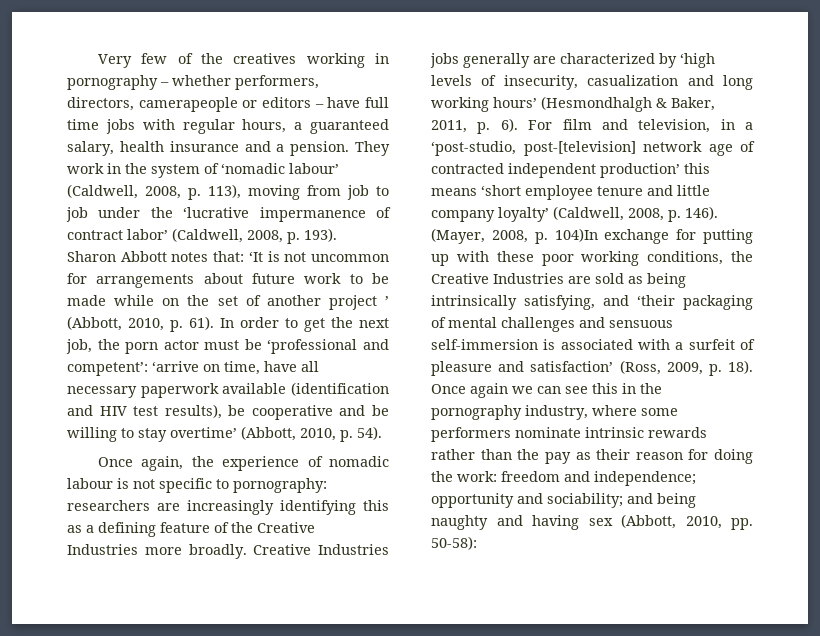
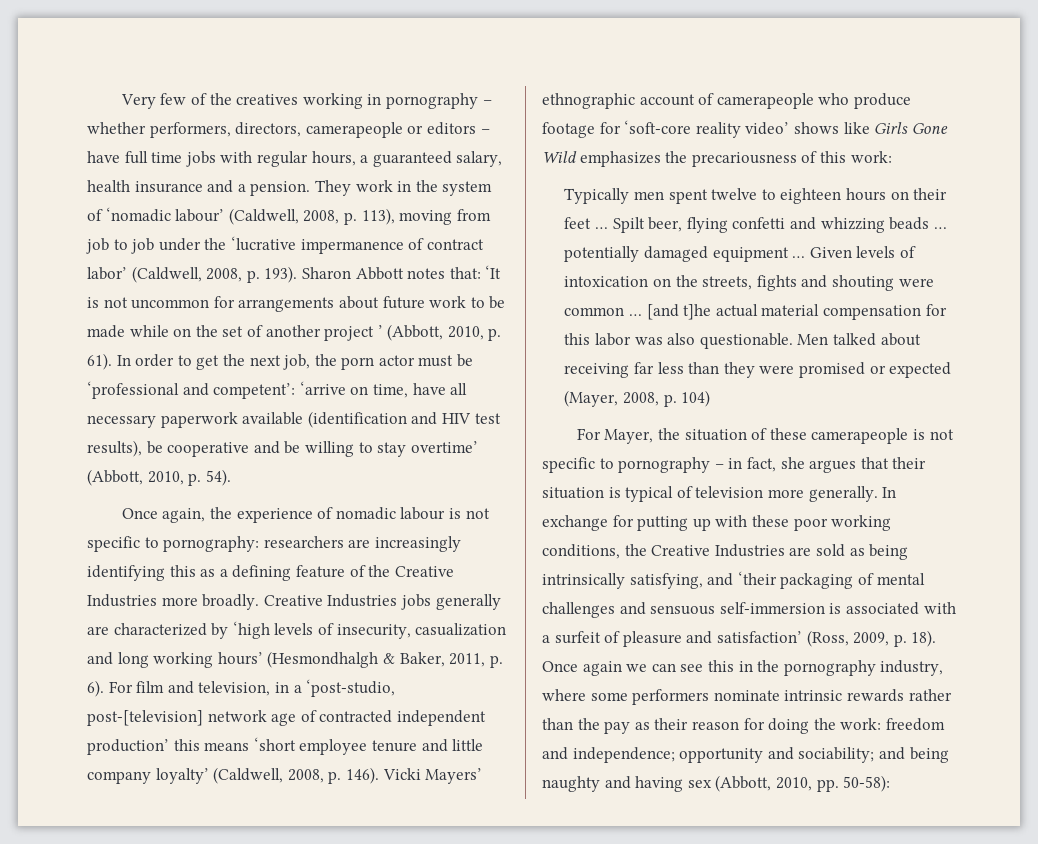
- (Mayer, 2008, p. 104)In exchange for putting up with these poor working conditions, the Creative Industries are sold as being intrinsically satisfying, and ‘their packaging of mental challenges and sensuous self-immersion is associated with a surfeit of pleasure and satisfaction’ (Ross, 2009, p. 18).
+ Vicki Mayers’ ethnographic account of camerapeople who produce footage for ‘soft-core reality video’ shows like Girls Gone Wild emphasizes the precariousness of this work:
+ Typically men spent twelve to eighteen hours on their feet … Spilt beer, flying confetti and whizzing beads … potentially damaged equipment … Given levels of intoxication on the streets, fights and shouting were common … [and t]he actual material compensation for this labor was also questionable. Men talked about receiving far less than they were promised or expected (Mayer, 2008, p. 104)
+ For Mayer, the situation of these camerapeople is not specific to pornography – in fact, she argues that their situation is typical of television more generally. In exchange for putting up with these poor working conditions, the Creative Industries are sold as being intrinsically satisfying, and ‘their packaging of mental challenges and sensuous self-immersion is associated with a surfeit of pleasure and satisfaction’ (Ross, 2009, p. 18).

